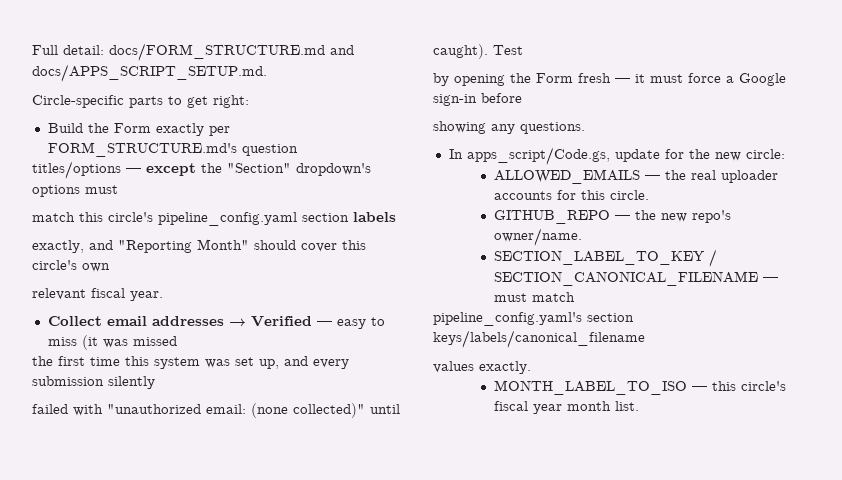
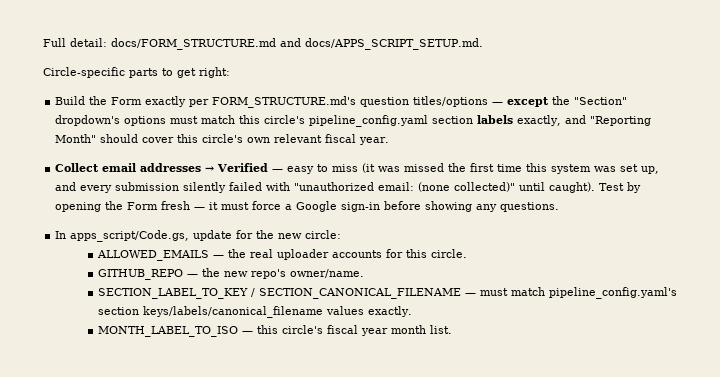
- Build the Form exactly per FORM_STRUCTURE.md's question
- titles/options — except the "Section" dropdown's options must
- match this circle's pipeline_config.yaml section labels
- exactly, and "Reporting Month" should cover this circle's own
- relevant fiscal year.
+ Build the Form exactly per FORM_STRUCTURE.md's question titles/options — except the "Section" dropdown's options must match this circle's pipeline_config.yaml section labels exactly, and "Reporting Month" should cover this circle's own relevant fiscal year.
- Collect email addresses → Verified — easy to miss (it was missed
- the first time this system was set up, and every submission silently
- failed with "unauthorized email: (none collected)" until caught).
+ Collect email addresses → Verified — easy to miss (it was missed the first time this system was set up, and every submission silently failed with "unauthorized email: (none collected)" until caught).
- Test
- by opening the Form fresh — it must force a Google sign-in before
- showing any questions.
+ Test by opening the Form fresh — it must force a Google sign-in before showing any questions.
- SECTION_LABEL_TO_KEY / SECTION_CANONICAL_FILENAME — must match
- pipeline_config.yaml's section keys/labels/canonical_filename
- values exactly.
+ SECTION_LABEL_TO_KEY / SECTION_CANONICAL_FILENAME — must match pipeline_config.yaml's section keys/labels/canonical_filename values exactly.

